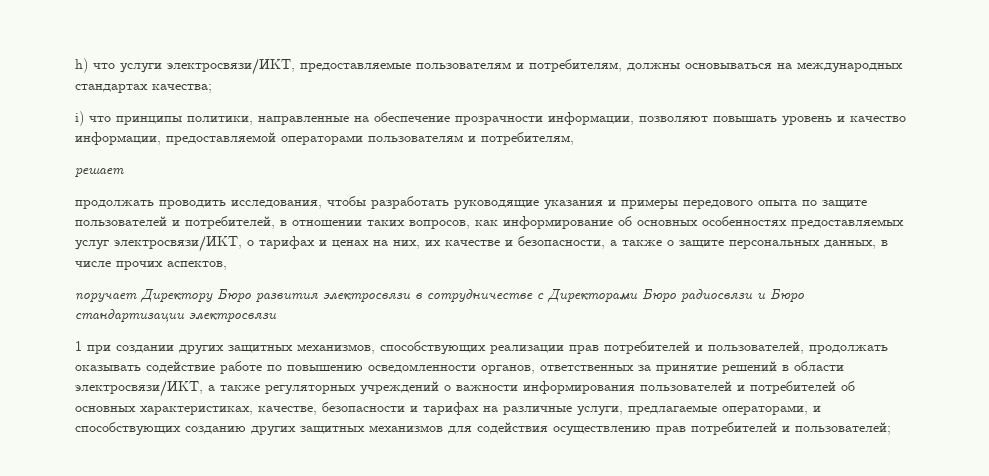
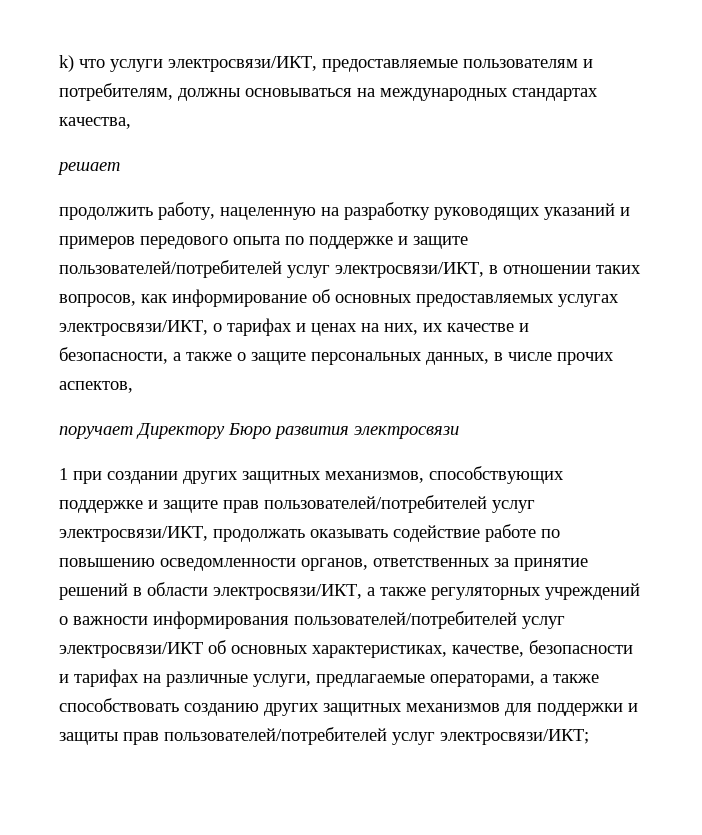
- h) что услуги электросвязи/ИКТ, предоставляемые пользователям и потребителям, должны основываться на международных стандартах качества;
- i) что принципы политики, направленные на обеспечение прозрачности информации, позволяют повышать уровень и качество информации, предоставляемой операторами пользователям и потребителям,
+ k) что услуги электросвязи/ИКТ, предоставляемые пользователям и потребителям, должны основываться на международных стандартах качества,
  решает
- продолжать проводить исследования, чтобы разработать руководящие указания и примеры передового опыта по защите пользователей и потребителей, в отношении таких вопросов, как информирование об основных особенностях предоставляемых услуг электросвязи/ИКТ, о тарифах и ценах на них, их качестве и безопасности, а также о защите персональных данных, в числе прочих аспектов,
+ продолжить работу, нацеленную на разработку руководящих указаний и примеров передового опыта по поддержке и защите пользователей/потребителей услуг электросвязи/ИКТ, в отношении таких вопросов, как информирование об основных предоставляемых услугах электросвязи/ИКТ, о тарифах и ценах на них, их качестве и безопасности, а также о защите персональных данных, в числе прочих аспектов,
- поручает Директору Бюро развития электросвязи в сотрудничестве с Директорами Бюро радиосвязи и Бюро стандартизации электросвязи
+ поручает Директору Бюро развития электросвязи
- 1 при создании других защитных механизмов, способствующих реализации прав потребителей и пользователей, продолжать оказывать содействие работе по повышению осведомленности органов, ответственных за принятие решений в области электросвязи/ИКТ, а также регуляторных учреждений о важности информирования пользователей и потребителей об основных характеристиках, качестве, безопасности и тарифах на различные услуги, предлагаемые операторами, и способствующих созданию других защитных механизмов для содействия осуществлению прав потребителей и пользователей;
+ 1 при создании других защитных механизмов, способствующих поддержке и защите прав пользователей/потребителей услуг электросвязи/ИКТ, продолжать оказывать содействие работе по повышению осведомленности органов, ответственных за принятие решений в области электросвязи/ИКТ, а также регуляторных учреждений о важности информирования пользователей/потребителей услуг электросвязи/ИКТ об основных характеристиках, качестве, безопасности и тарифах на различные услуги, предлагаемые операторами, а также способствовать созданию других защитных механизмов для поддержки и защиты прав пользователей/потребителей услуг электросвязи/ИКТ;

